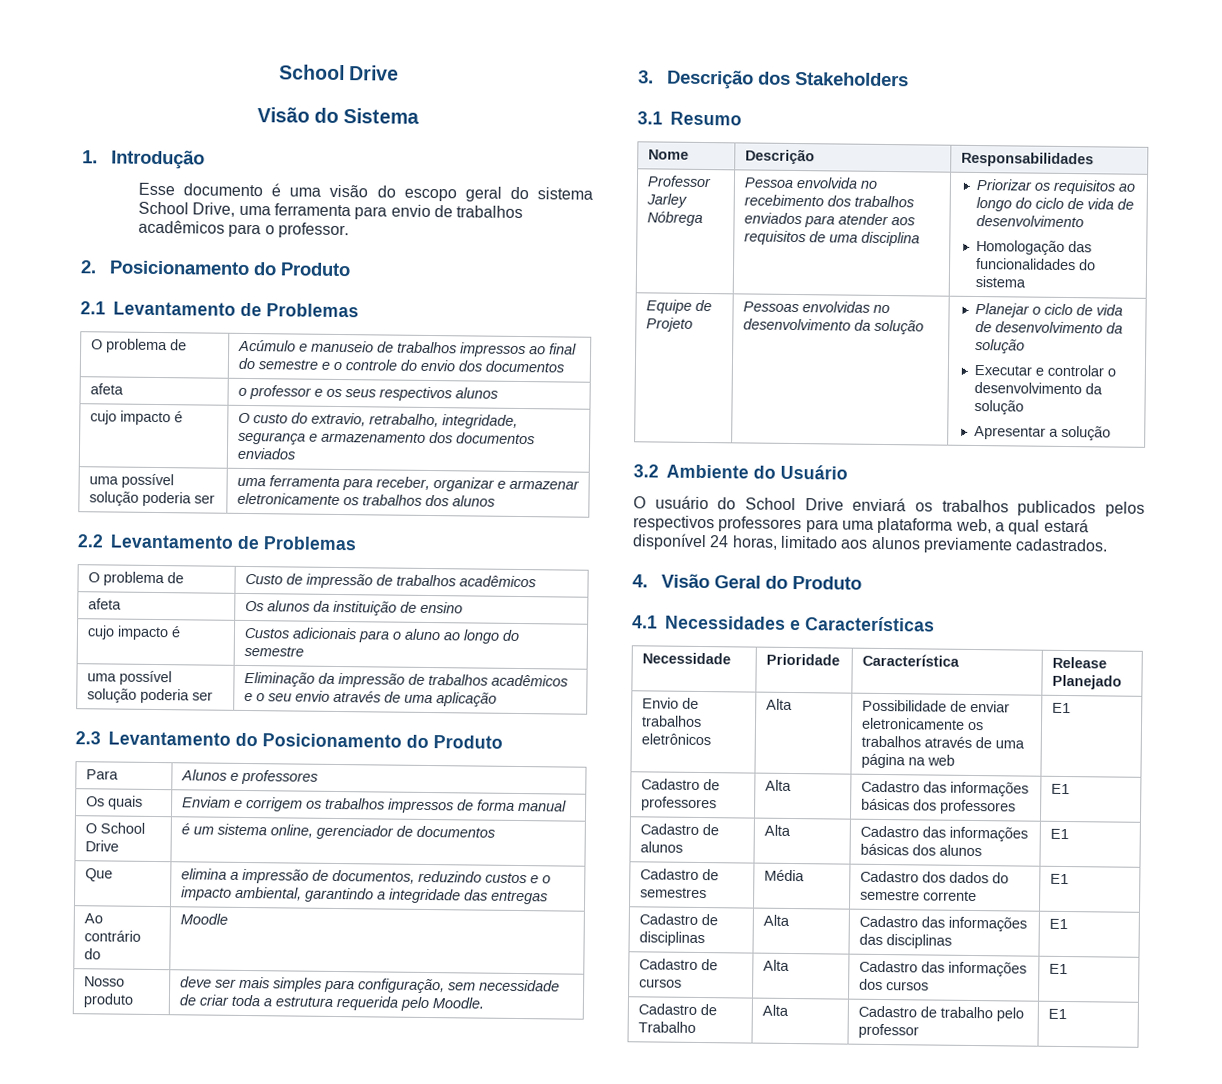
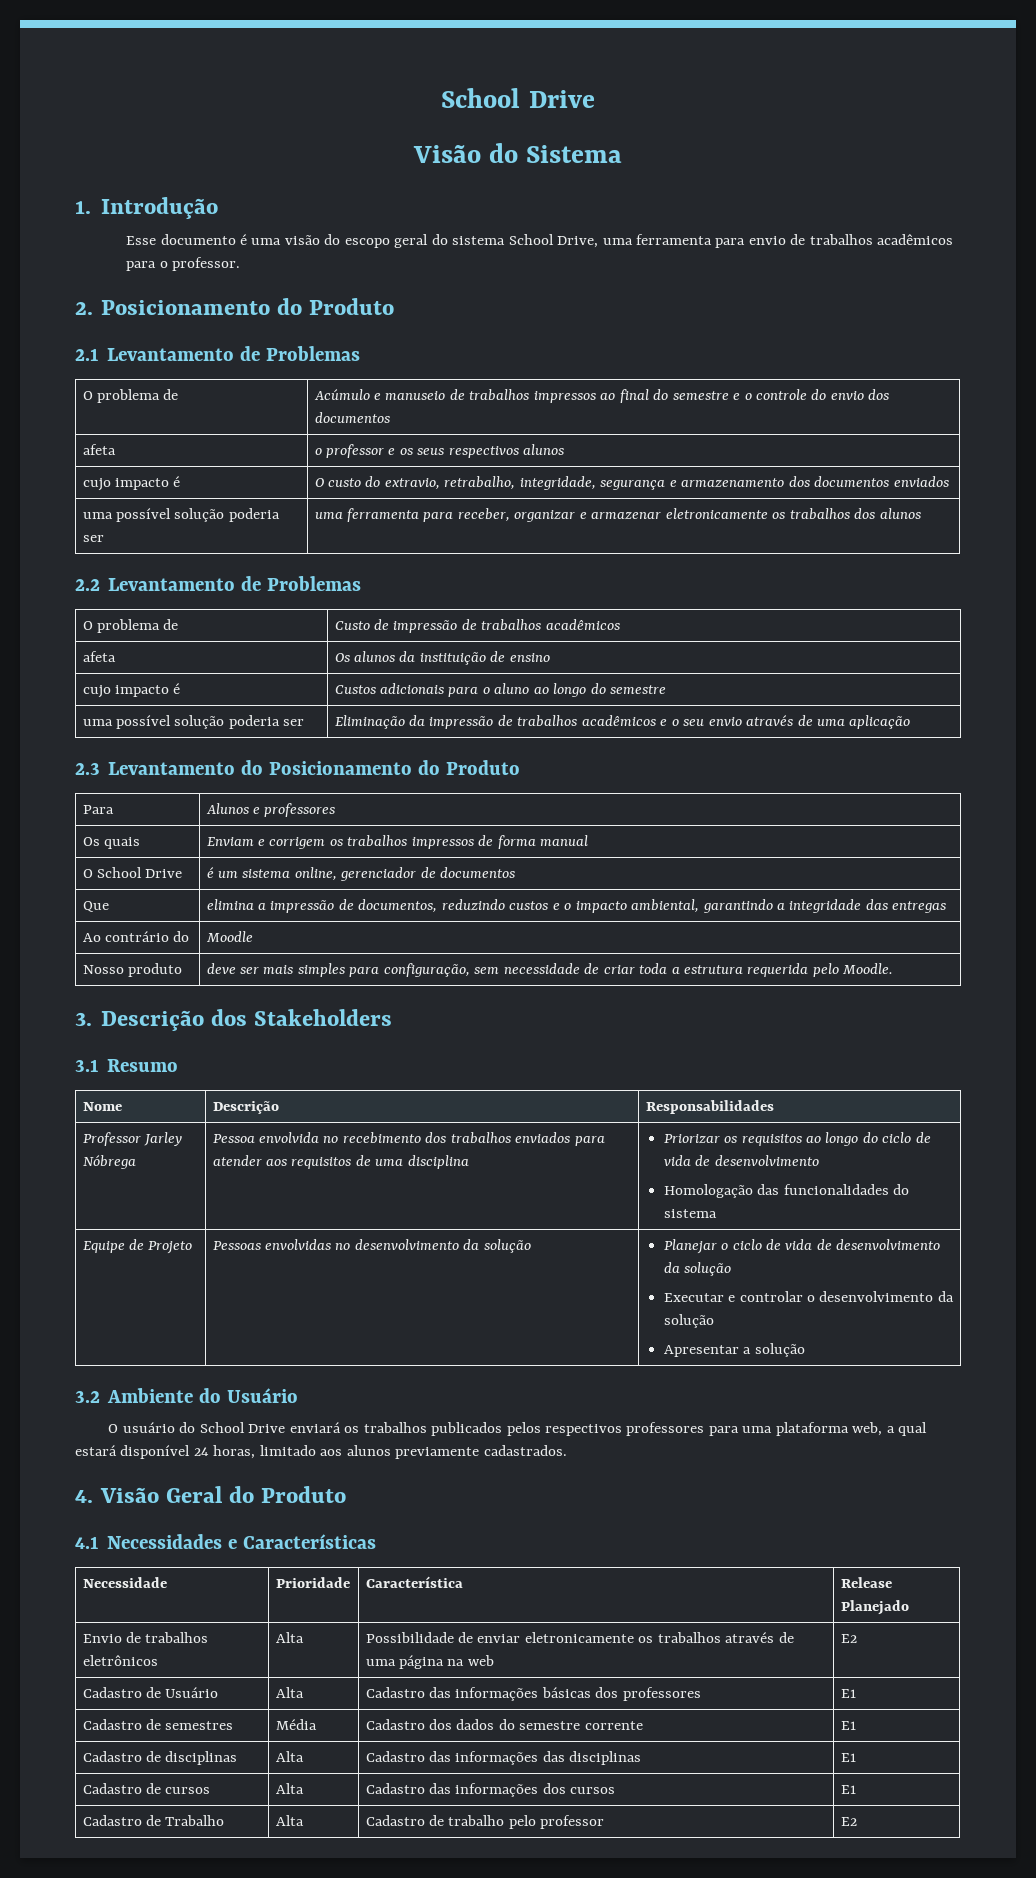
- Envio de trabalhos eletrônicos | Alta | Possibilidade de enviar eletronicamente os trabalhos através de uma página na web | E1
- Cadastro de professores | Alta | Cadastro das informações básicas dos professores | E1
+ Envio de trabalhos eletrônicos | Alta | Possibilidade de enviar eletronicamente os trabalhos através de uma página na web | E2
+ Cadastro de Usuário | Alta | Cadastro das informações básicas dos professores | E1
- Cadastro de alunos | Alta | Cadastro das informações básicas dos alunos | E1
- Cadastro de Trabalho | Alta | Cadastro de trabalho pelo professor | E1
+ Cadastro de Trabalho | Alta | Cadastro de trabalho pelo professor | E2

